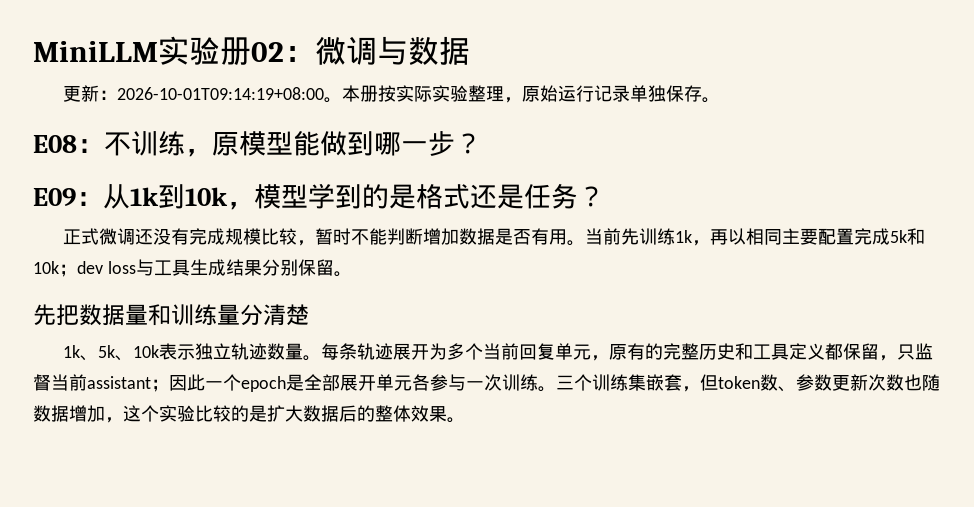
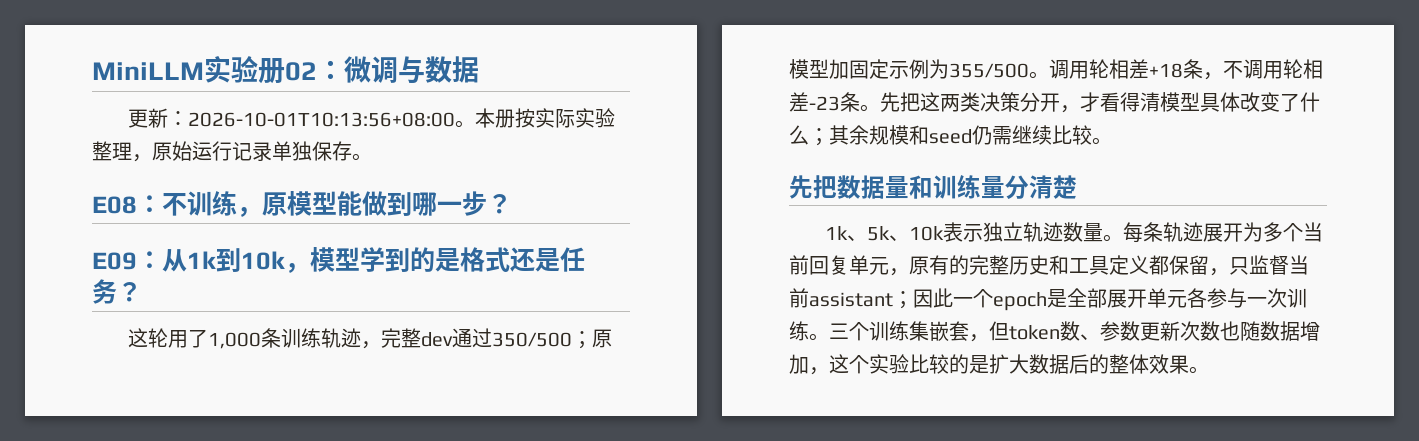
- 更新：2026-10-01T09:14:19+08:00。
+ 更新：2026-10-01T10:13:56+08:00。
- 正式微调还没有完成规模比较，暂时不能判断增加数据是否有用。当前先训练1k，再以相同主要配置完成5k和10k；dev loss与工具生成结果分别保留。
+ 这轮用了1,000条训练轨迹，完整dev通过350/500；原模型加固定示例为355/500。调用轮相差+18条，不调用轮相差-23条。先把这两类决策分开，才看得清模型具体改变了什么；其余规模和seed仍需继续比较。

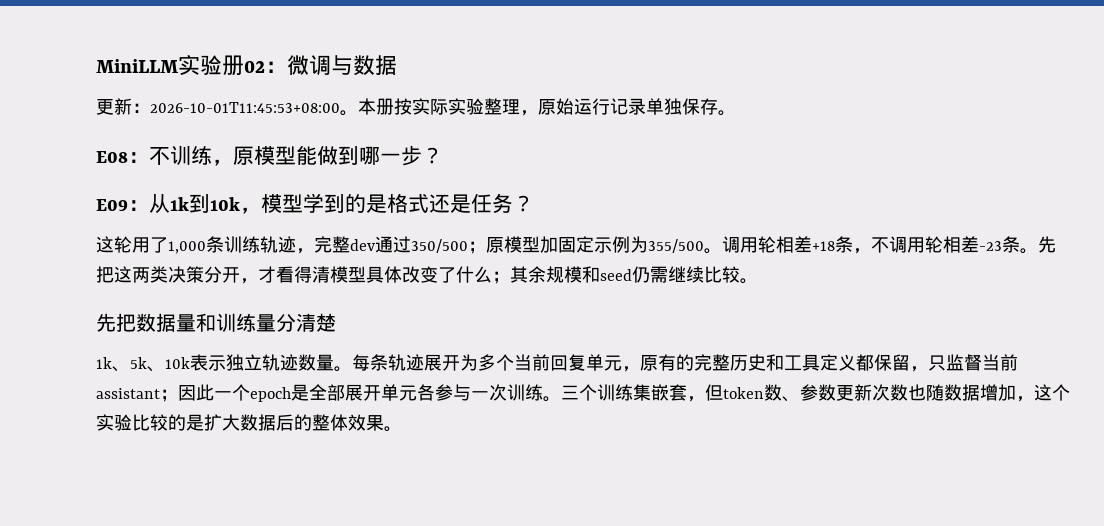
- 更新：2026-10-01T10:13:56+08:00。
+ 更新：2026-10-01T11:45:53+08:00。

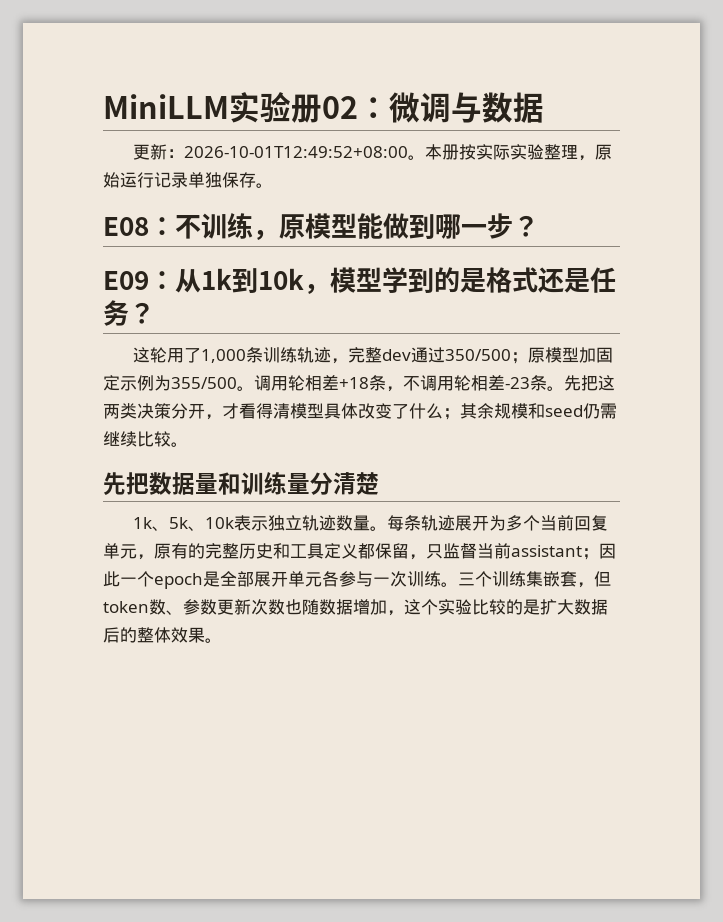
- 更新：2026-10-01T11:45:53+08:00。
+ 更新：2026-10-01T12:49:52+08:00。

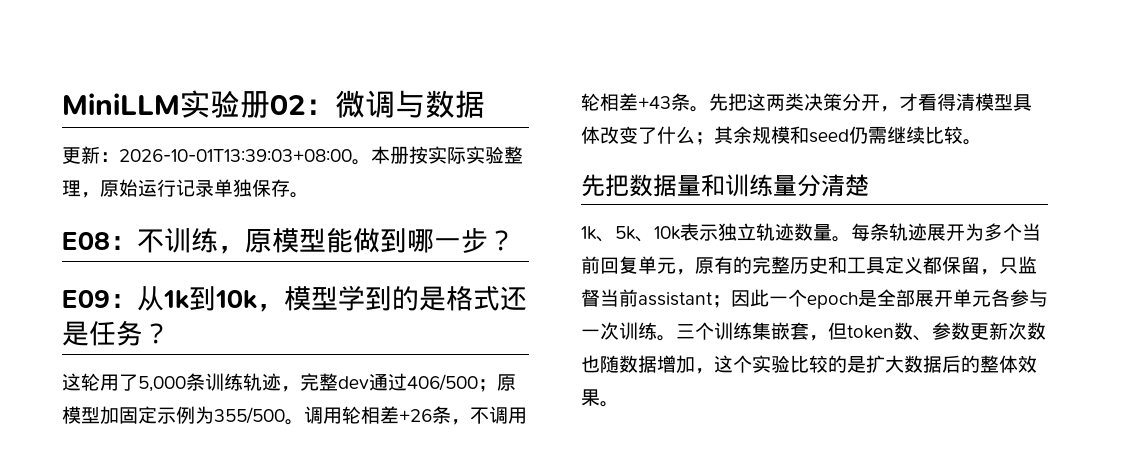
- 更新：2026-10-01T12:49:52+08:00。
+ 更新：2026-10-01T13:39:03+08:00。
- 这轮用了1,000条训练轨迹，完整dev通过350/500；原模型加固定示例为355/500。
+ 这轮用了5,000条训练轨迹，完整dev通过406/500；原模型加固定示例为355/500。
- 调用轮相差+18条，不调用轮相差-23条。
+ 调用轮相差+26条，不调用轮相差+43条。

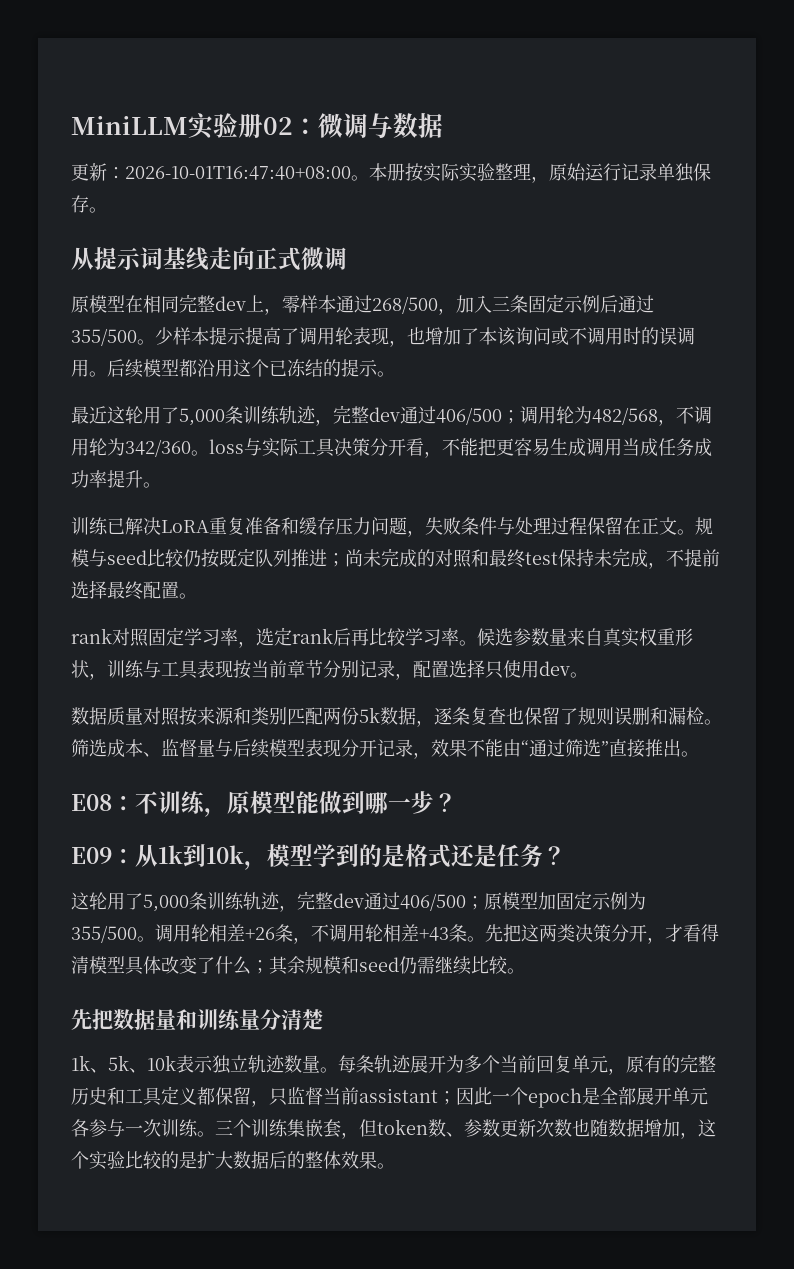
- 更新：2026-10-01T13:39:03+08:00。
+ 更新：2026-10-01T16:47:40+08:00。
+ 从提示词基线走向正式微调
+ 原模型在相同完整dev上，零样本通过268/500，加入三条固定示例后通过355/500。少样本提示提高了调用轮表现，也增加了本该询问或不调用时的误调用。后续模型都沿用这个已冻结的提示。
+ 最近这轮用了5,000条训练轨迹，完整dev通过406/500；调用轮为482/568，不调用轮为342/360。loss与实际工具决策分开看，不能把更容易生成调用当成任务成功率提升。
+ 训练已解决LoRA重复准备和缓存压力问题，失败条件与处理过程保留在正文。规模与seed比较仍按既定队列推进；尚未完成的对照和最终test保持未完成，不提前选择最终配置。
+ rank对照固定学习率，选定rank后再比较学习率。候选参数量来自真实权重形状，训练与工具表现按当前章节分别记录，配置选择只使用dev。
+ 数据质量对照按来源和类别匹配两份5k数据，逐条复查也保留了规则误删和漏检。筛选成本、监督量与后续模型表现分开记录，效果不能由“通过筛选”直接推出。

